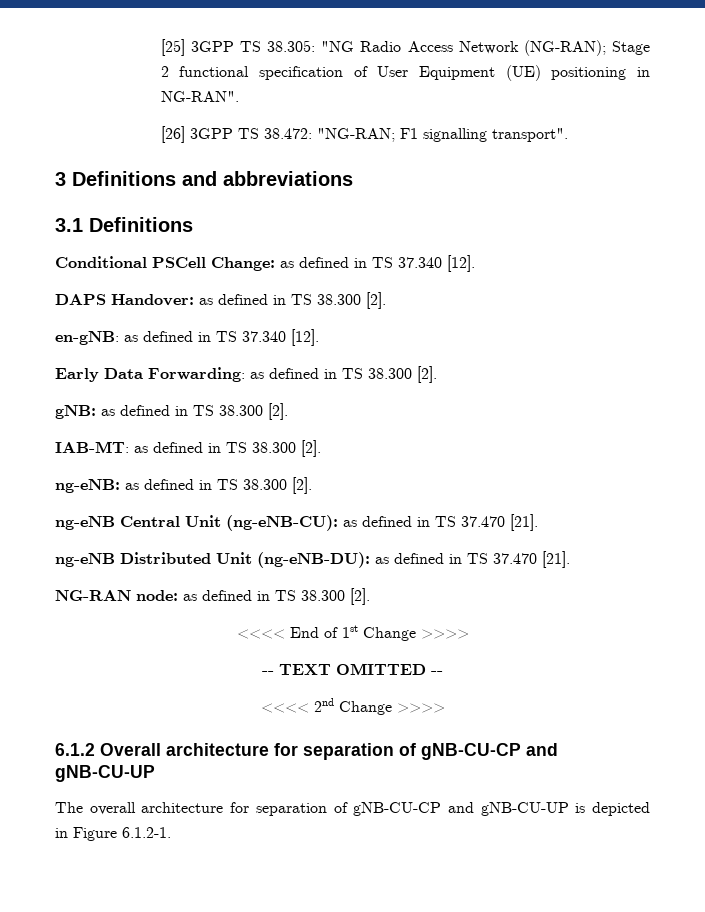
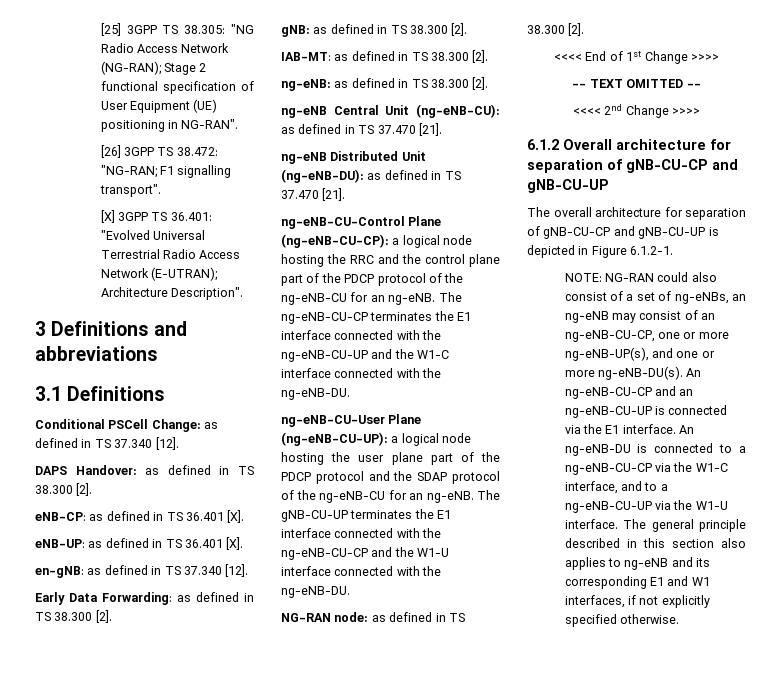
+ [X] 3GPP TS 36.401: "Evolved Universal Terrestrial Radio Access Network (E-UTRAN); Architecture Description".
+ eNB-CP: as defined in TS 36.401 [X].
+ eNB-UP: as defined in TS 36.401 [X].
+ ng-eNB-CU-Control Plane (ng-eNB-CU-CP): a logical node hosting the RRC and the control plane part of the PDCP protocol of the ng-eNB-CU for an ng-eNB. The ng-eNB-CU-CP terminates the E1 interface connected with the ng-eNB-CU-UP and the W1-C interface connected with the ng-eNB-DU.
+ ng-eNB-CU-User Plane (ng-eNB-CU-UP): a logical node hosting the user plane part of the PDCP protocol and the SDAP protocol of the ng-eNB-CU for an ng-eNB. The gNB-CU-UP terminates the E1 interface connected with the ng-eNB-CU-CP and the W1-U interface connected with the ng-eNB-DU.
+ NOTE: NG-RAN could also consist of a set of ng-eNBs, an ng-eNB may consist of an ng-eNB-CU-CP, one or more ng-eNB-UP(s), and one or more ng-eNB-DU(s). An ng-eNB-CU-CP and an ng-eNB-CU-UP is connected via the E1 interface. An ng-eNB-DU is connected to a ng-eNB-CU-CP via the W1-C interface, and to a ng-eNB-CU-UP via the W1-U interface. The general principle described in this section also applies to ng-eNB and its corresponding E1 and W1 interfaces, if not explicitly specified otherwise.

